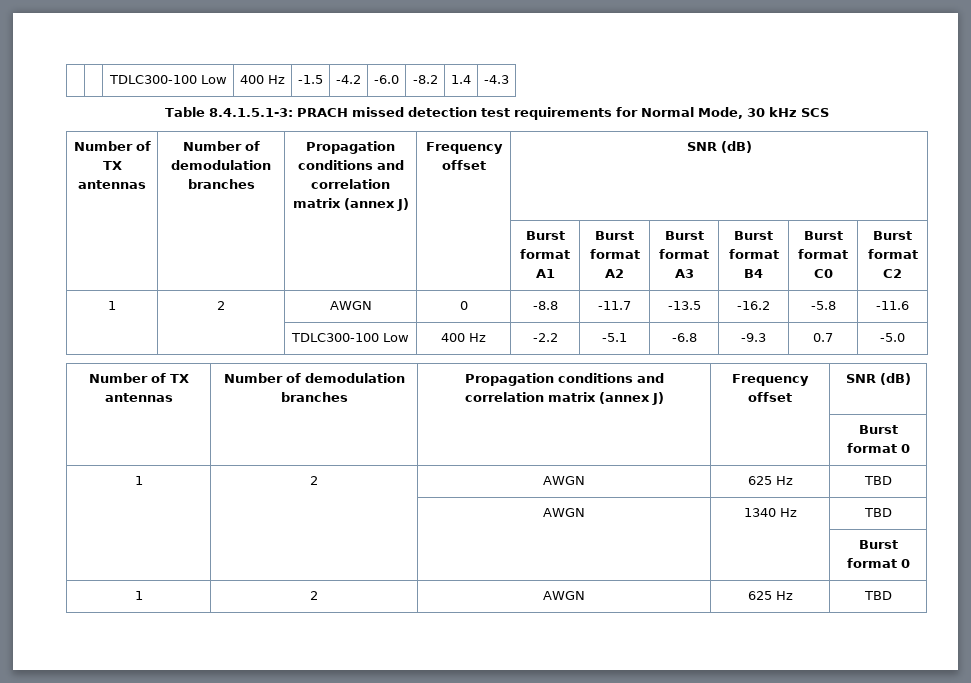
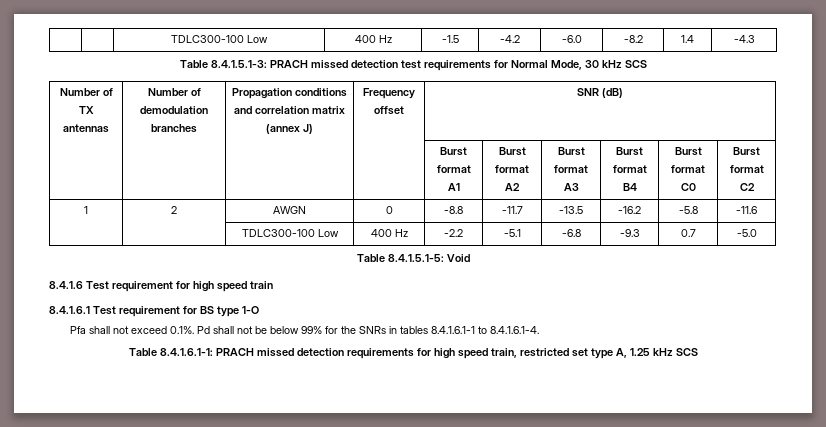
  | | TDLC300-100 Low | 400 Hz | -2.2 | -5.1 | -6.8 | -9.3 | 0.7 | -5.0
- Number of TX antennas | Number of demodulation branches | Propagation conditions and correlation matrix (annex J) | Frequency offset | SNR (dB)
- | | | | Burst format 0
- 1 | 2 | AWGN | 625 Hz | TBD
- | | AWGN | 1340 Hz | TBD
- | | | | Burst format 0
- 1 | 2 | AWGN | 625 Hz | TBD
+ Table 8.4.1.5.1-5: Void
+ 8.4.1.6 Test requirement for high speed train
+ 8.4.1.6.1 Test requirement for BS type 1-O
+ Pfa shall not exceed 0.1%. Pd shall not be below 99% for the SNRs in tables 8.4.1.6.1-1 to 8.4.1.6.1-4.
+ Table 8.4.1.6.1-1: PRACH missed detection requirements for high speed train, restricted set type A, 1.25 kHz SCS

